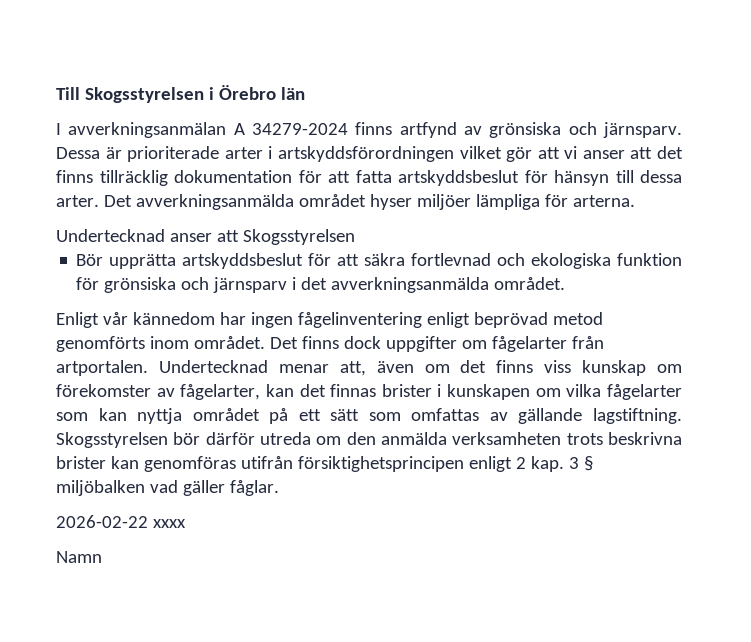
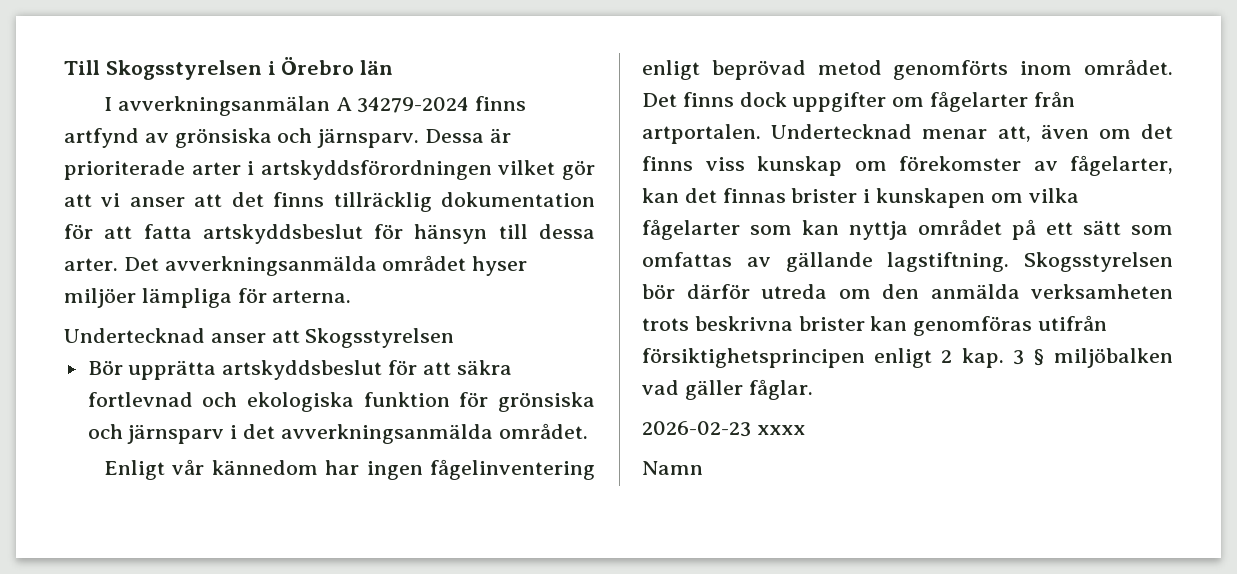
- 2026-02-22 xxxx
+ 2026-02-23 xxxx

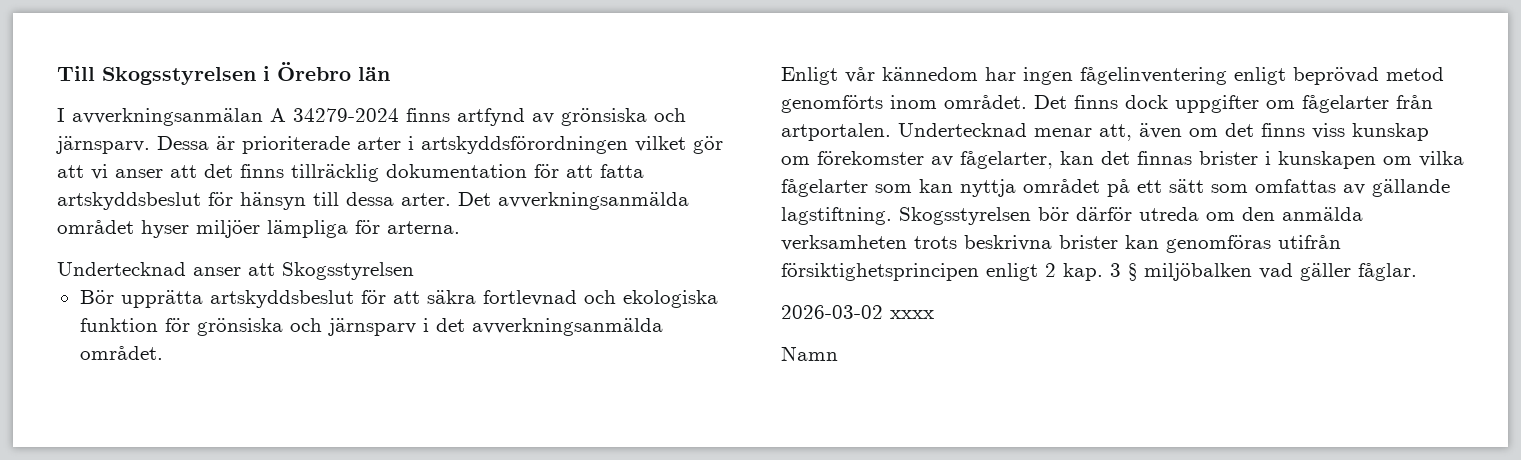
- 2026-02-23 xxxx
+ 2026-03-02 xxxx

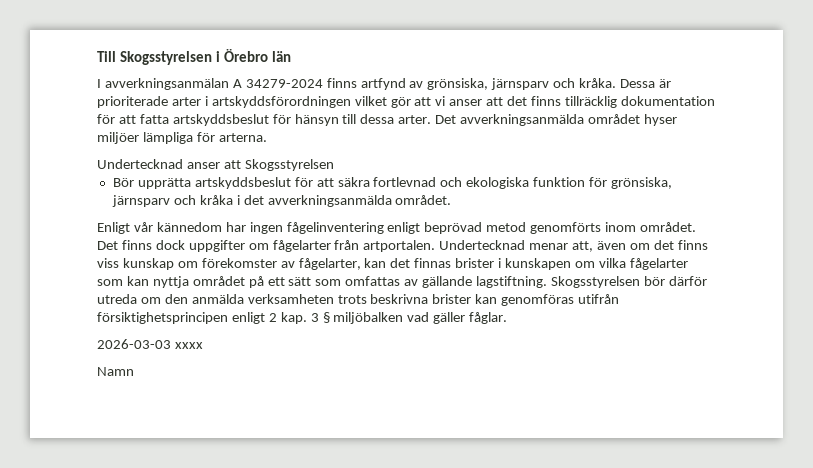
- I avverkningsanmälan A 34279-2024 finns artfynd av grönsiska och järnsparv.
+ I avverkningsanmälan A 34279-2024 finns artfynd av grönsiska, järnsparv och kråka.
- Bör upprätta artskyddsbeslut för att säkra fortlevnad och ekologiska funktion för grönsiska och järnsparv i det avverkningsanmälda området.
+ Bör upprätta artskyddsbeslut för att säkra fortlevnad och ekologiska funktion för grönsiska, järnsparv och kråka i det avverkningsanmälda området.
- 2026-03-02 xxxx
+ 2026-03-03 xxxx

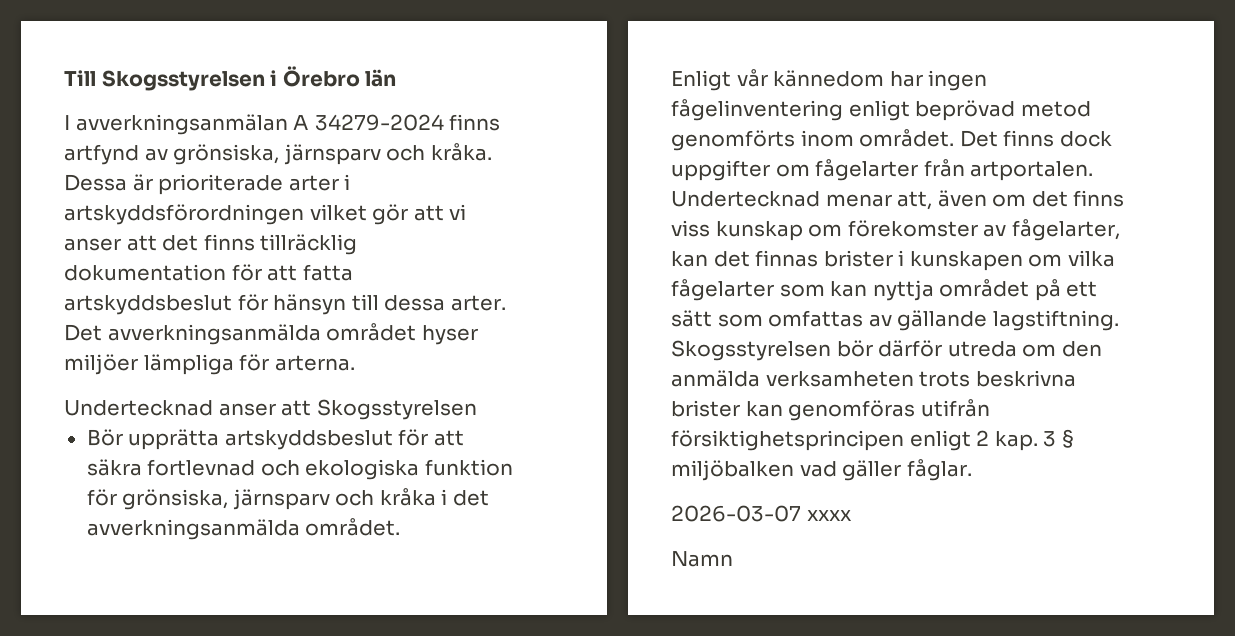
- 2026-03-03 xxxx
+ 2026-03-07 xxxx

